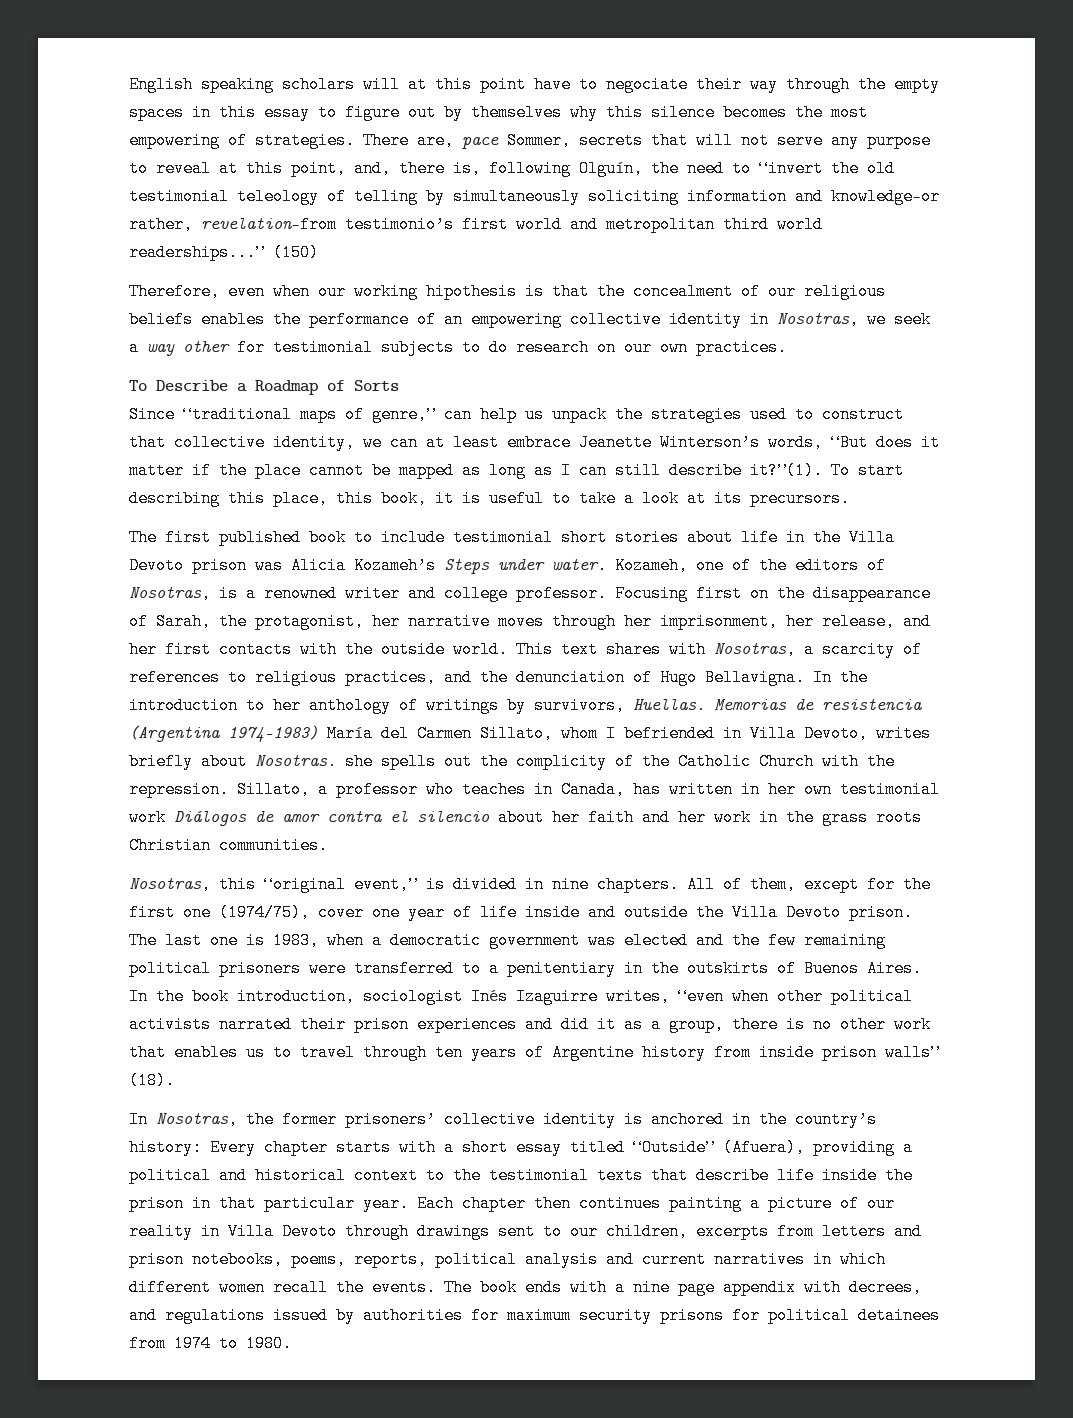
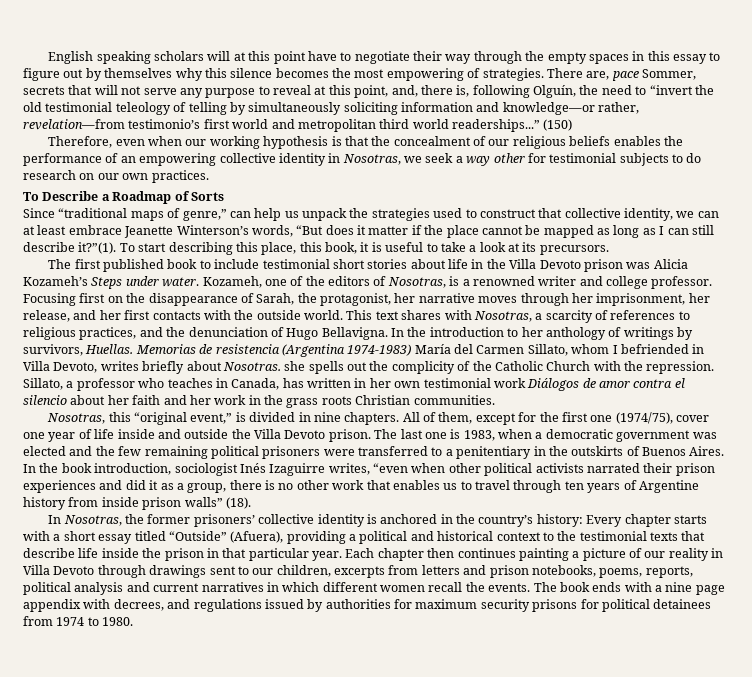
- English speaking scholars will at this point have to negociate their way through the empty spaces in this essay to figure out by themselves why this silence becomes the most empowering of strategies.
+ English speaking scholars will at this point have to negotiate their way through the empty spaces in this essay to figure out by themselves why this silence becomes the most empowering of strategies.
- Therefore, even when our working hipothesis is that the concealment of our religious beliefs enables the performance of an empowering collective identity in Nosotras, we seek a way other for testimonial subjects to do research on our own practices.
+ Therefore, even when our working hypothesis is that the concealment of our religious beliefs enables the performance of an empowering collective identity in Nosotras, we seek a way other for testimonial subjects to do research on our own practices.

